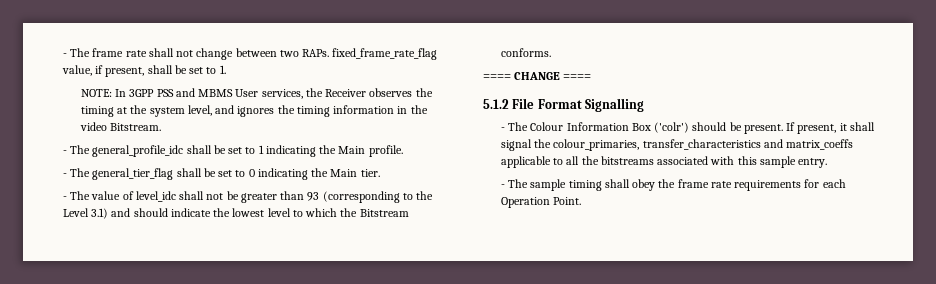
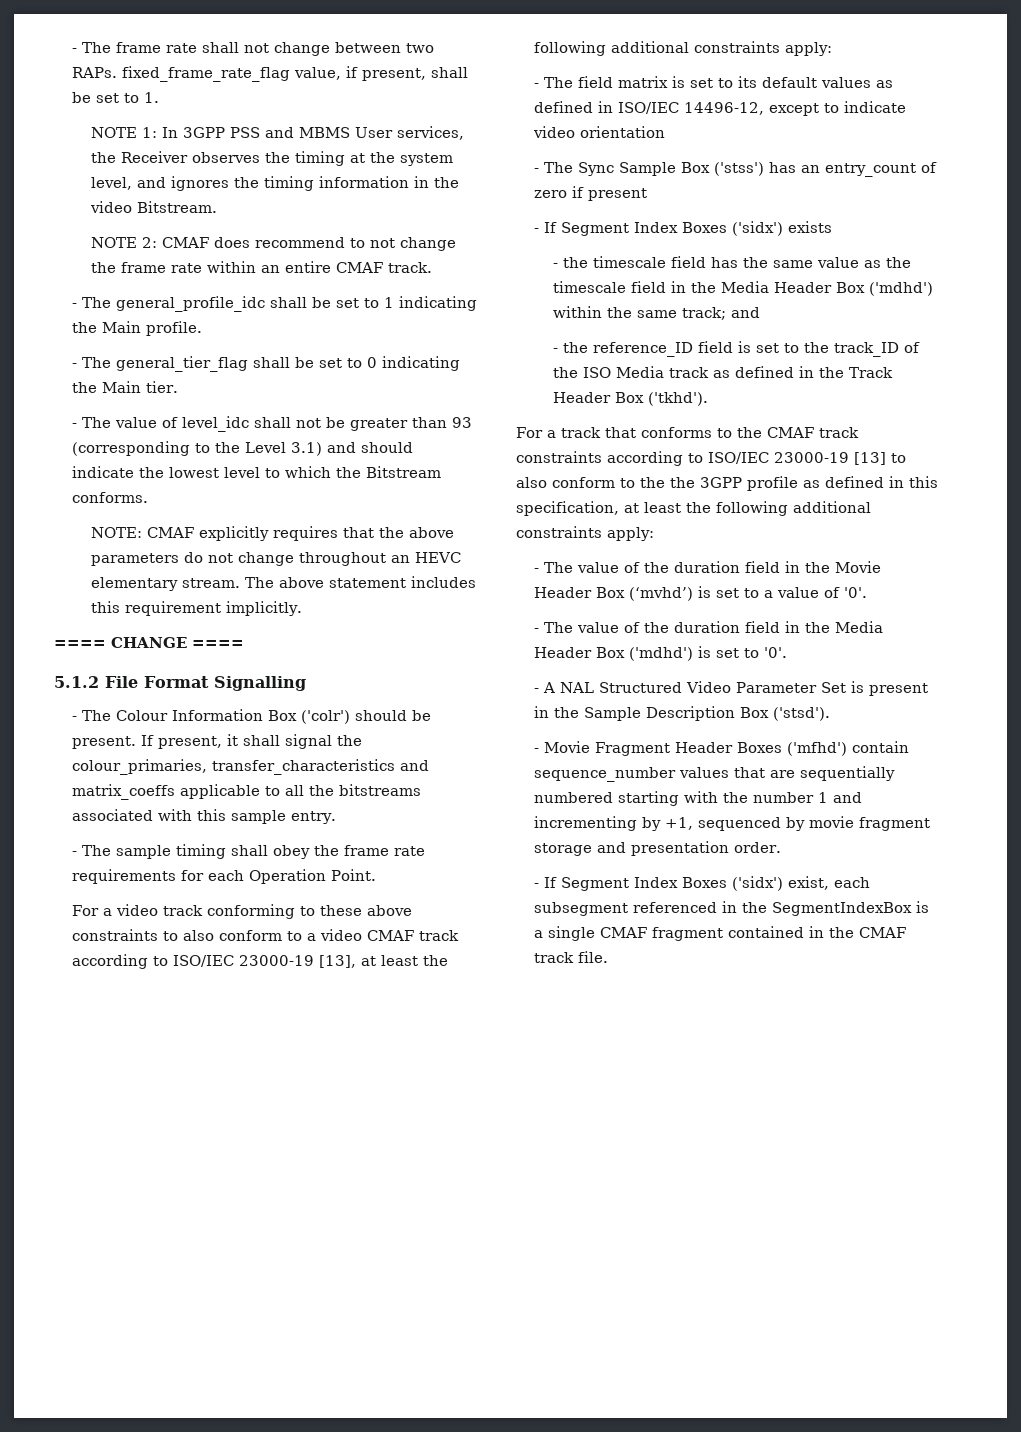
- NOTE: In 3GPP PSS and MBMS User services, the Receiver observes the timing at the system level, and ignores the timing information in the video Bitstream.
+ NOTE 1: In 3GPP PSS and MBMS User services, the Receiver observes the timing at the system level, and ignores the timing information in the video Bitstream.
+ NOTE 2: CMAF does recommend to not change the frame rate within an entire CMAF track.
+ NOTE: CMAF explicitly requires that the above parameters do not change throughout an HEVC elementary stream. The above statement includes this requirement implicitly.
+ For a video track conforming to these above constraints to also conform to a video CMAF track according to ISO/IEC 23000-19 [13], at least the following additional constraints apply:
+ - The field matrix is set to its default values as defined in ISO/IEC 14496-12, except to indicate video orientation
+ - The Sync Sample Box ('stss') has an entry_count of zero if present
+ - If Segment Index Boxes ('sidx') exists
+ - the timescale field has the same value as the timescale field in the Media Header Box ('mdhd') within the same track; and
+ - the reference_ID field is set to the track_ID of the ISO Media track as defined in the Track Header Box ('tkhd').
+ For a track that conforms to the CMAF track constraints according to ISO/IEC 23000-19 [13] to also conform to the the 3GPP profile as defined in this specification, at least the following additional constraints apply:
+ - The value of the duration field in the Movie Header Box (‘mvhd’) is set to a value of '0'.
+ - The value of the duration field in the Media Header Box ('mdhd') is set to '0'.
+ - A NAL Structured Video Parameter Set is present in the Sample Description Box ('stsd').
+ - Movie Fragment Header Boxes ('mfhd') contain sequence_number values that are sequentially numbered starting with the number 1 and incrementing by +1, sequenced by movie fragment storage and presentation order.
+ - If Segment Index Boxes ('sidx') exist, each subsegment referenced in the SegmentIndexBox is a single CMAF fragment contained in the CMAF track file.

